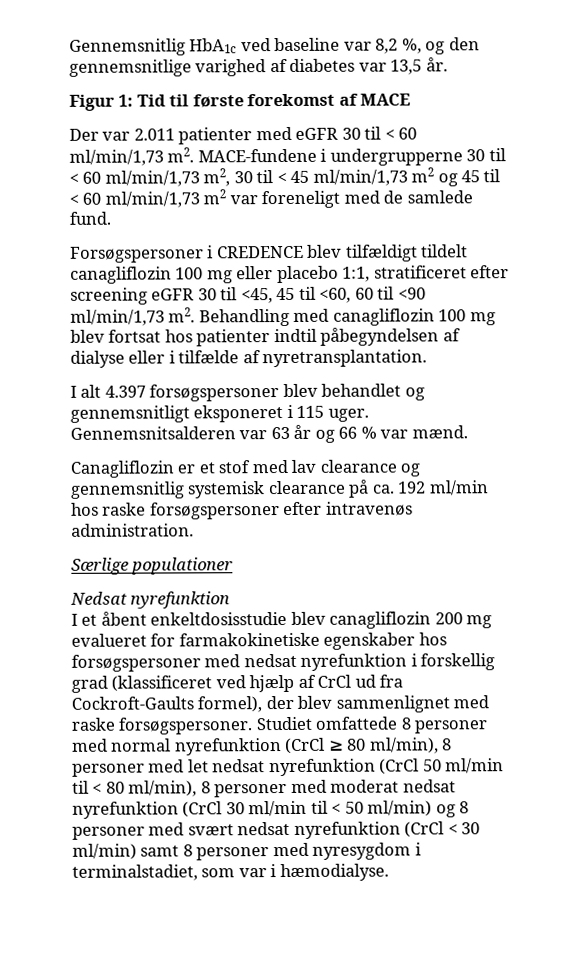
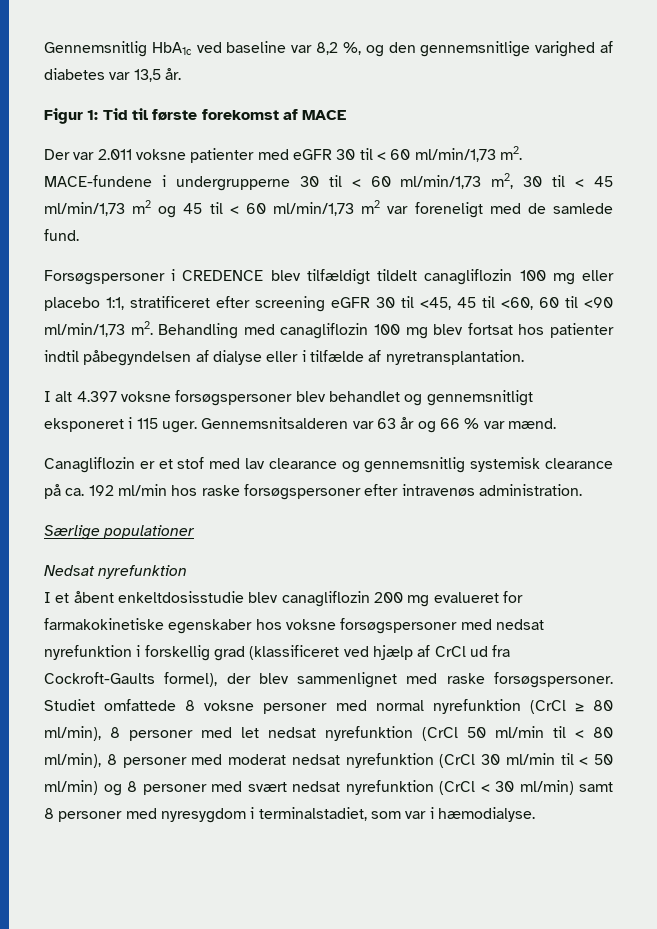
- Der var 2.011 patienter med eGFR 30 til < 60 ml/min/1,73 m2.
+ Der var 2.011 voksne patienter med eGFR 30 til < 60 ml/min/1,73 m2.
- I alt 4.397 forsøgspersoner blev behandlet og gennemsnitligt eksponeret i 115 uger.
+ I alt 4.397 voksne forsøgspersoner blev behandlet og gennemsnitligt eksponeret i 115 uger.
- I et åbent enkeltdosisstudie blev canagliflozin 200 mg evalueret for farmakokinetiske egenskaber hos forsøgspersoner med nedsat nyrefunktion i forskellig grad (klassificeret ved hjælp af CrCl ud fra Cockroft-Gaults formel), der blev sammenlignet med raske forsøgspersoner.
+ I et åbent enkeltdosisstudie blev canagliflozin 200 mg evalueret for farmakokinetiske egenskaber hos voksne forsøgspersoner med nedsat nyrefunktion i forskellig grad (klassificeret ved hjælp af CrCl ud fra Cockroft-Gaults formel), der blev sammenlignet med raske forsøgspersoner.
- Studiet omfattede 8 personer med normal nyrefunktion (CrCl ≥ 80 ml/min), 8 personer med let nedsat nyrefunktion (CrCl 50 ml/min til < 80 ml/min), 8 personer med moderat nedsat nyrefunktion (CrCl 30 ml/min til < 50 ml/min) og 8 personer med svært nedsat nyrefunktion (CrCl < 30 ml/min) samt 8 personer med nyresygdom i terminalstadiet, som var i hæmodialyse.
+ Studiet omfattede 8 voksne personer med normal nyrefunktion (CrCl ≥ 80 ml/min), 8 personer med let nedsat nyrefunktion (CrCl 50 ml/min til < 80 ml/min), 8 personer med moderat nedsat nyrefunktion (CrCl 30 ml/min til < 50 ml/min) og 8 personer med svært nedsat nyrefunktion (CrCl < 30 ml/min) samt 8 personer med nyresygdom i terminalstadiet, som var i hæmodialyse.

